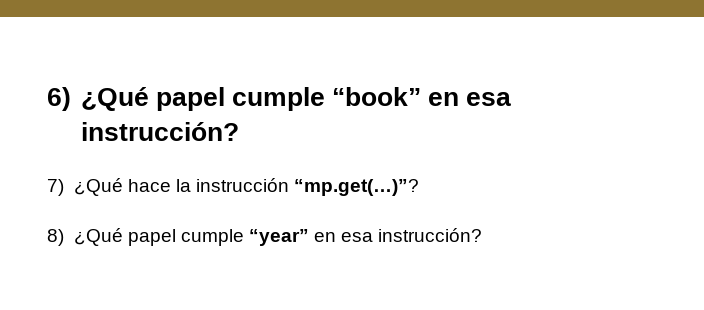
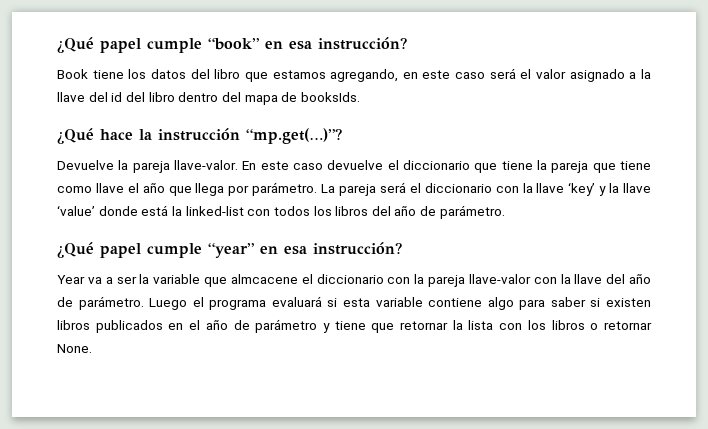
- 6) ¿Qué papel cumple “book” en esa instrucción?
+ ¿Qué papel cumple “book” en esa instrucción?
- 7) ¿Qué hace la instrucción “mp.get(…)”?
+ Book tiene los datos del libro que estamos agregando, en este caso será el valor asignado a la llave del id del libro dentro del mapa de booksIds.
+ ¿Qué hace la instrucción “mp.get(…)”?
- 8) ¿Qué papel cumple “year” en esa instrucción?
+ Devuelve la pareja llave-valor. En este caso devuelve el diccionario que tiene la pareja que tiene como llave el año que llega por parámetro. La pareja será el diccionario con la llave ‘key’ y la llave ‘value’ donde está la linked-list con todos los libros del año de parámetro.
+ ¿Qué papel cumple “year” en esa instrucción?
+ Year va a ser la variable que almcacene el diccionario con la pareja llave-valor con la llave del año de parámetro. Luego el programa evaluará si esta variable contiene algo para saber si existen libros publicados en el año de parámetro y tiene que retornar la lista con los libros o retornar None.

